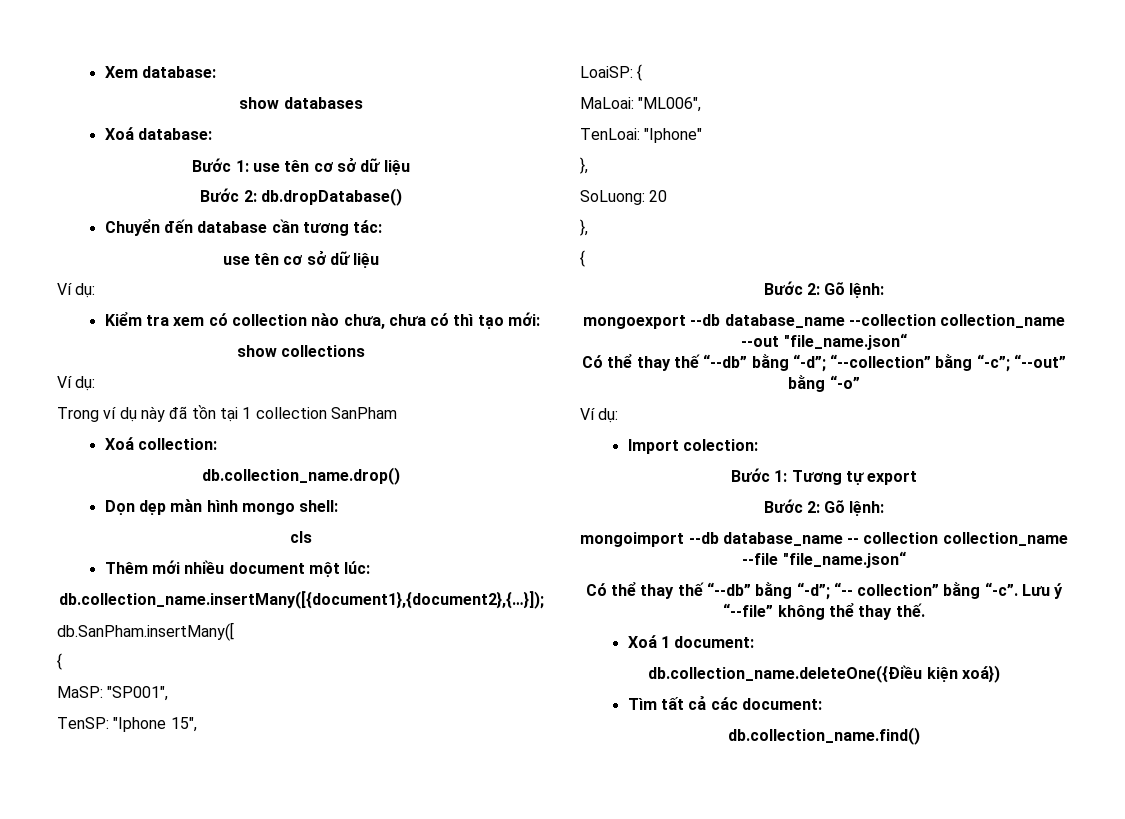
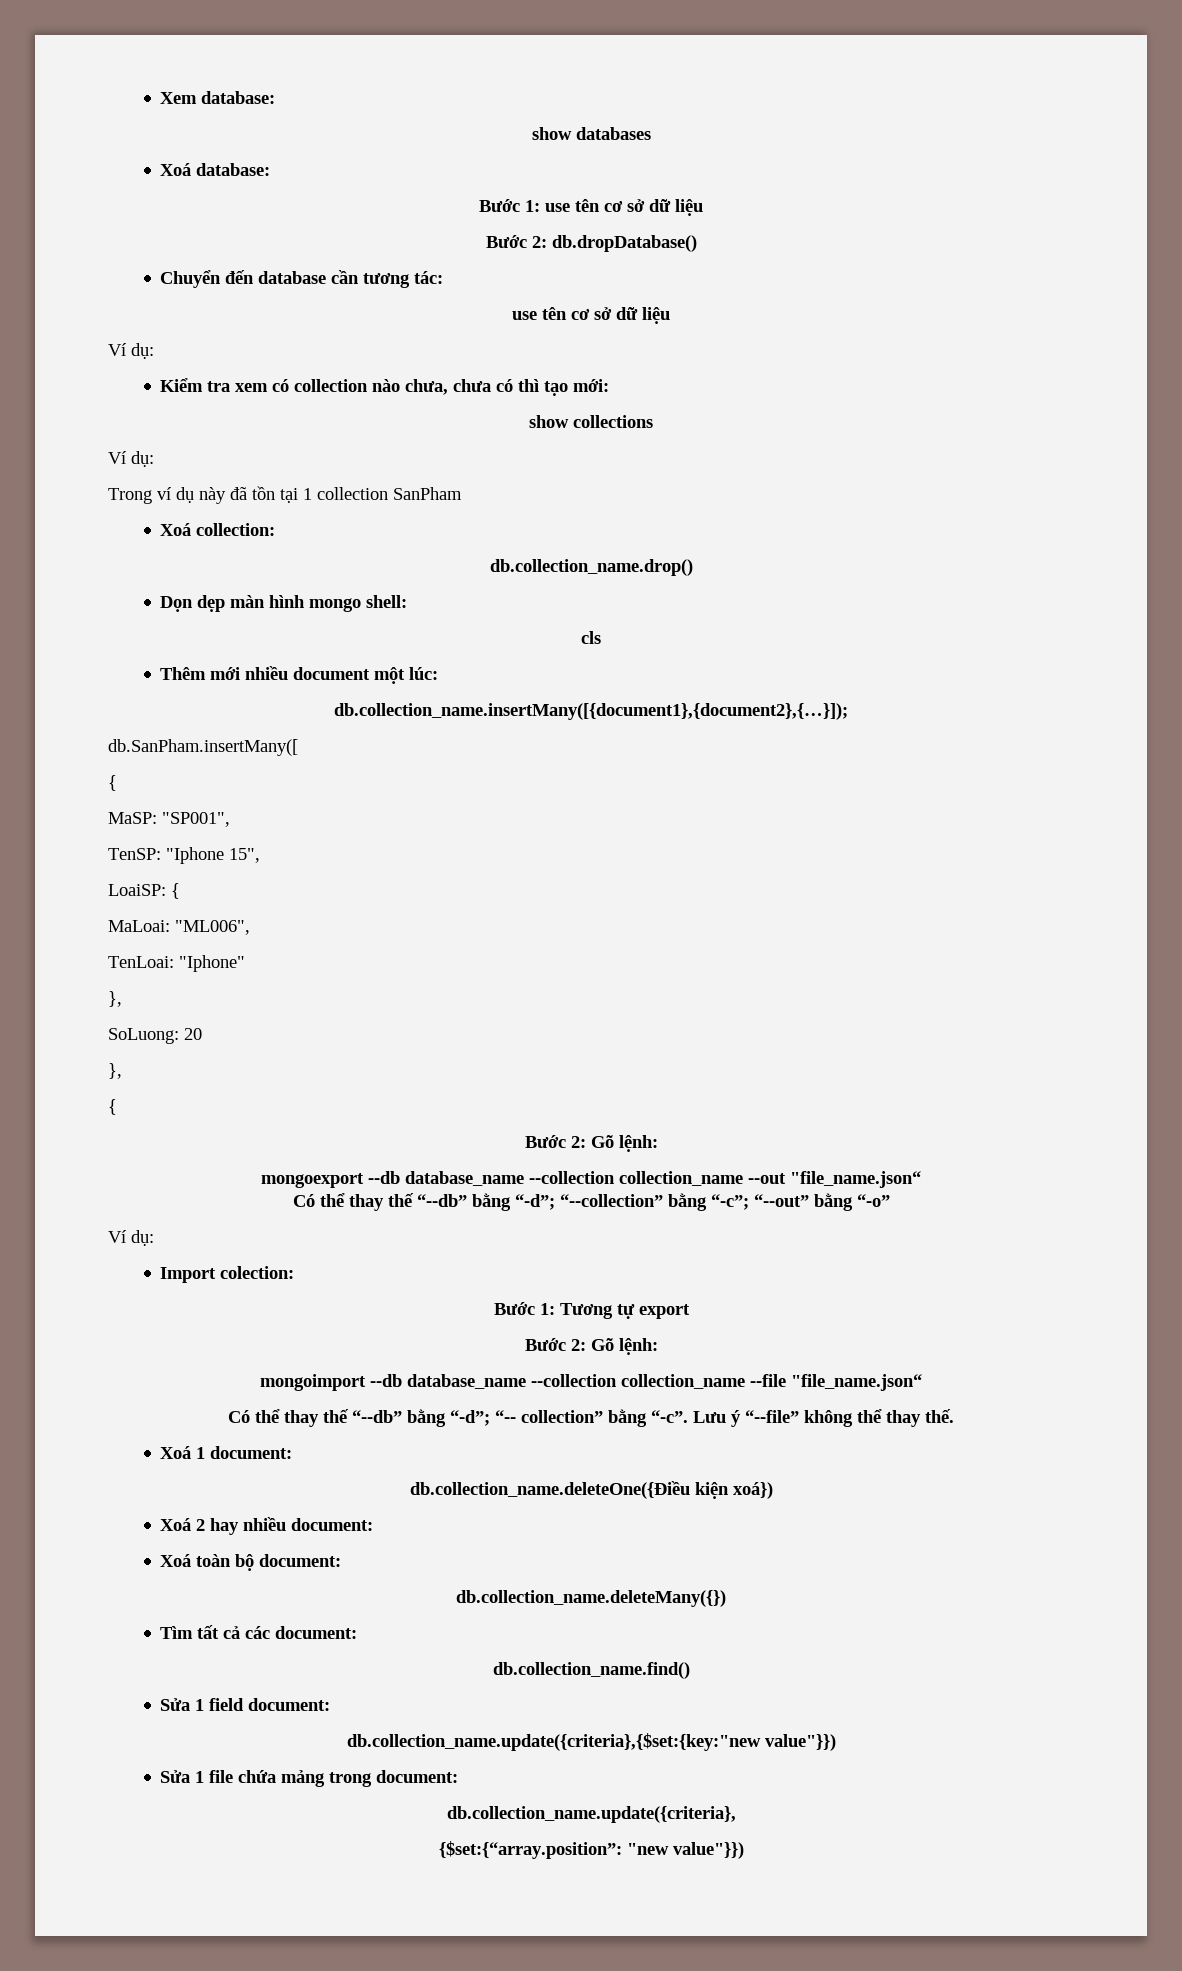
- mongoimport --db database_name -- collection collection_name --file "file_name.json“
+ mongoimport --db database_name --collection collection_name --file "file_name.json“
+ Xoá 2 hay nhiều document:
+ Xoá toàn bộ document:
+ db.collection_name.deleteMany({})
+ Sửa 1 field document:
+ db.collection_name.update({criteria},{$set:{key:"new value"}})
+ Sửa 1 file chứa mảng trong document:
+ db.collection_name.update({criteria},
+ {$set:{“array.position”: "new value"}})

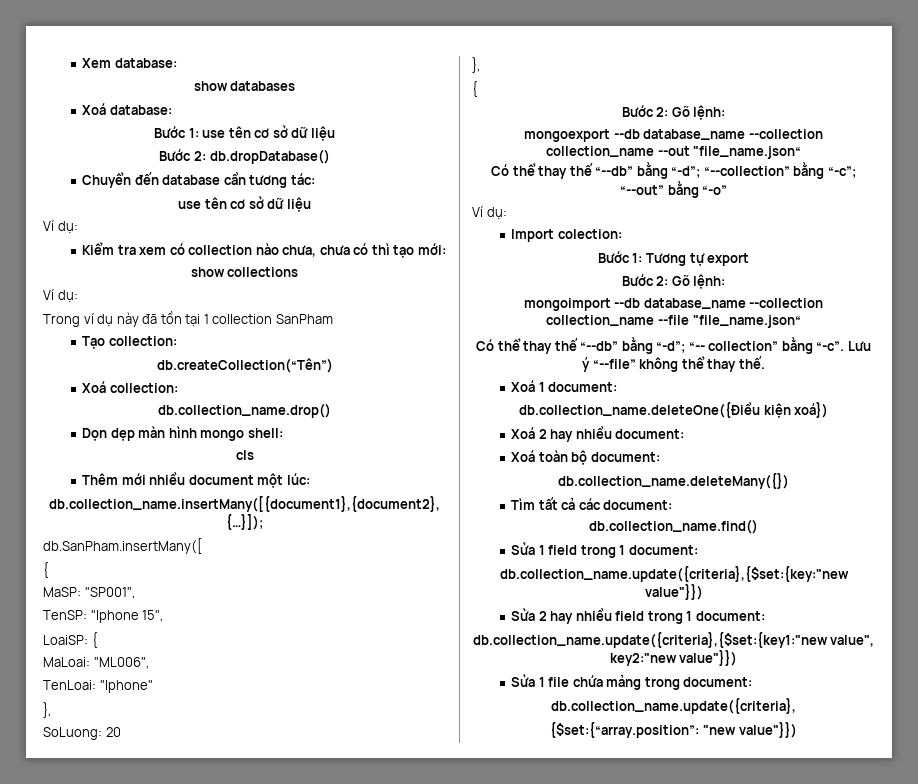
+ Tạo collection:
+ db.createCollection(“Tên”)
- Sửa 1 field document:
+ Sửa 1 field trong 1 document:
+ Sửa 2 hay nhiều field trong 1 document:
+ db.collection_name.update({criteria},{$set:{key1:"new value", key2:"new value"}})

